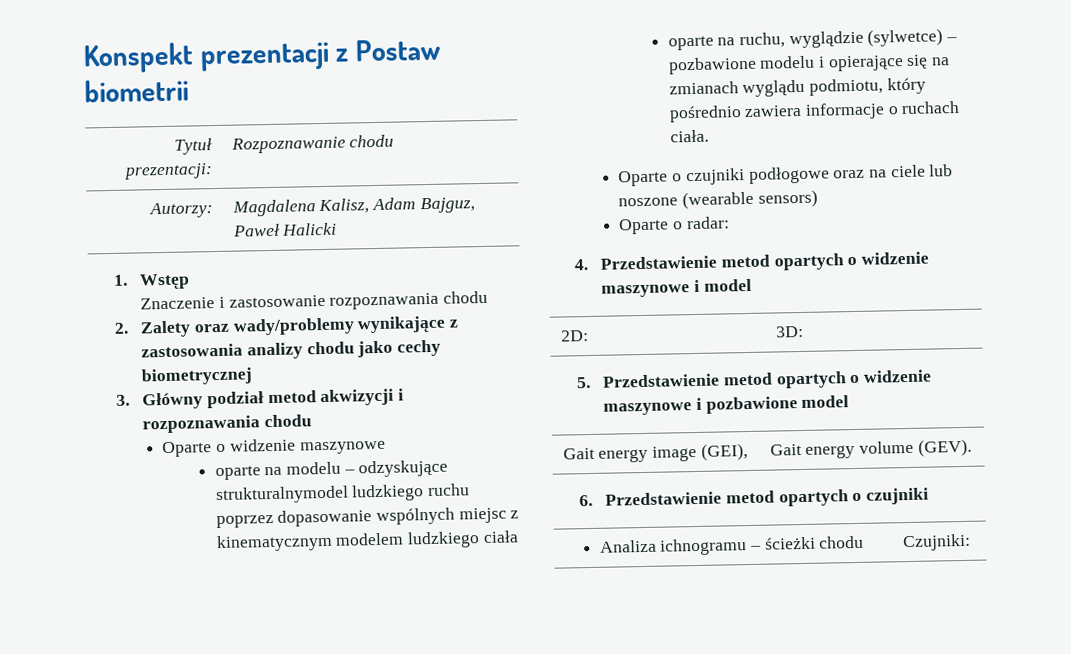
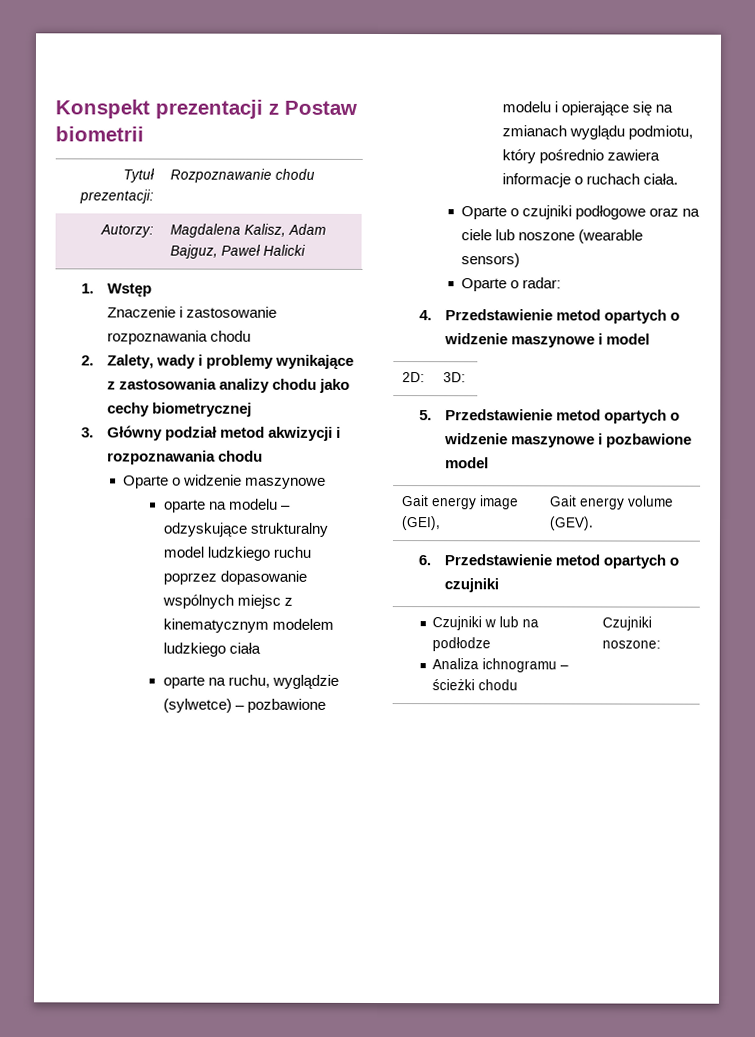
- 2. Zalety oraz wady/problemy wynikające z zastosowania analizy chodu jako cechy biometrycznej
+ 2. Zalety, wady i problemy wynikające z zastosowania analizy chodu jako cechy biometrycznej
- oparte na modelu – odzyskujące strukturalnymodel ludzkiego ruchu poprzez dopasowanie wspólnych miejsc z kinematycznym modelem ludzkiego ciała
+ oparte na modelu – odzyskujące strukturalny model ludzkiego ruchu poprzez dopasowanie wspólnych miejsc z kinematycznym modelem ludzkiego ciała
- Analiza ichnogramu – ścieżki chodu | Czujniki:
+ Czujniki w lub na podłodze
+ Analiza ichnogramu – ścieżki chodu | Czujniki noszone:

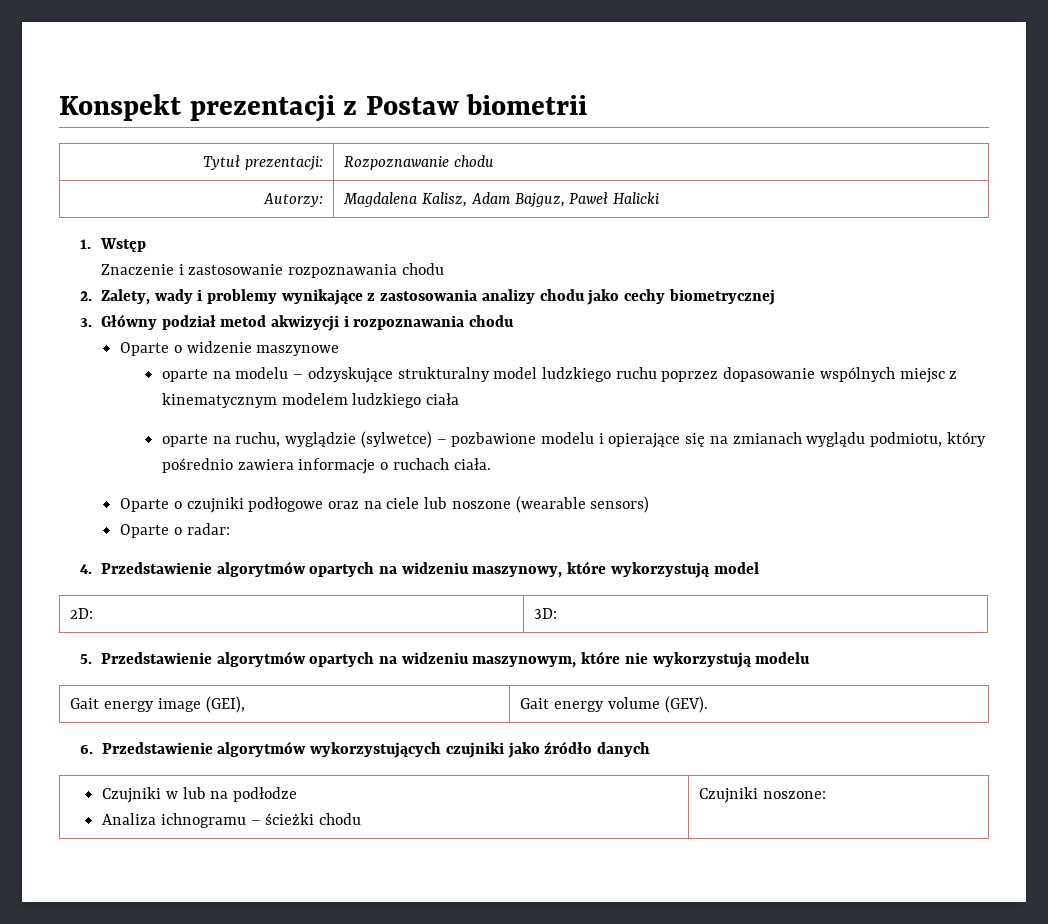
- 4. Przedstawienie metod opartych o widzenie maszynowe i model
+ 4. Przedstawienie algorytmów opartych na widzeniu maszynowy, które wykorzystują model
- 5. Przedstawienie metod opartych o widzenie maszynowe i pozbawione model
+ 5. Przedstawienie algorytmów opartych na widzeniu maszynowym, które nie wykorzystują modelu
- 6. Przedstawienie metod opartych o czujniki
+ 6. Przedstawienie algorytmów wykorzystujących czujniki jako źródło danych

